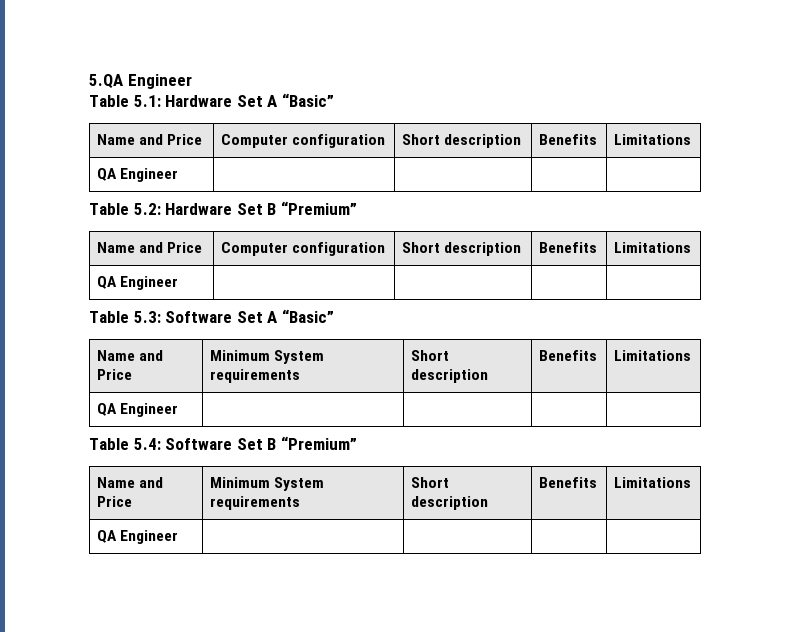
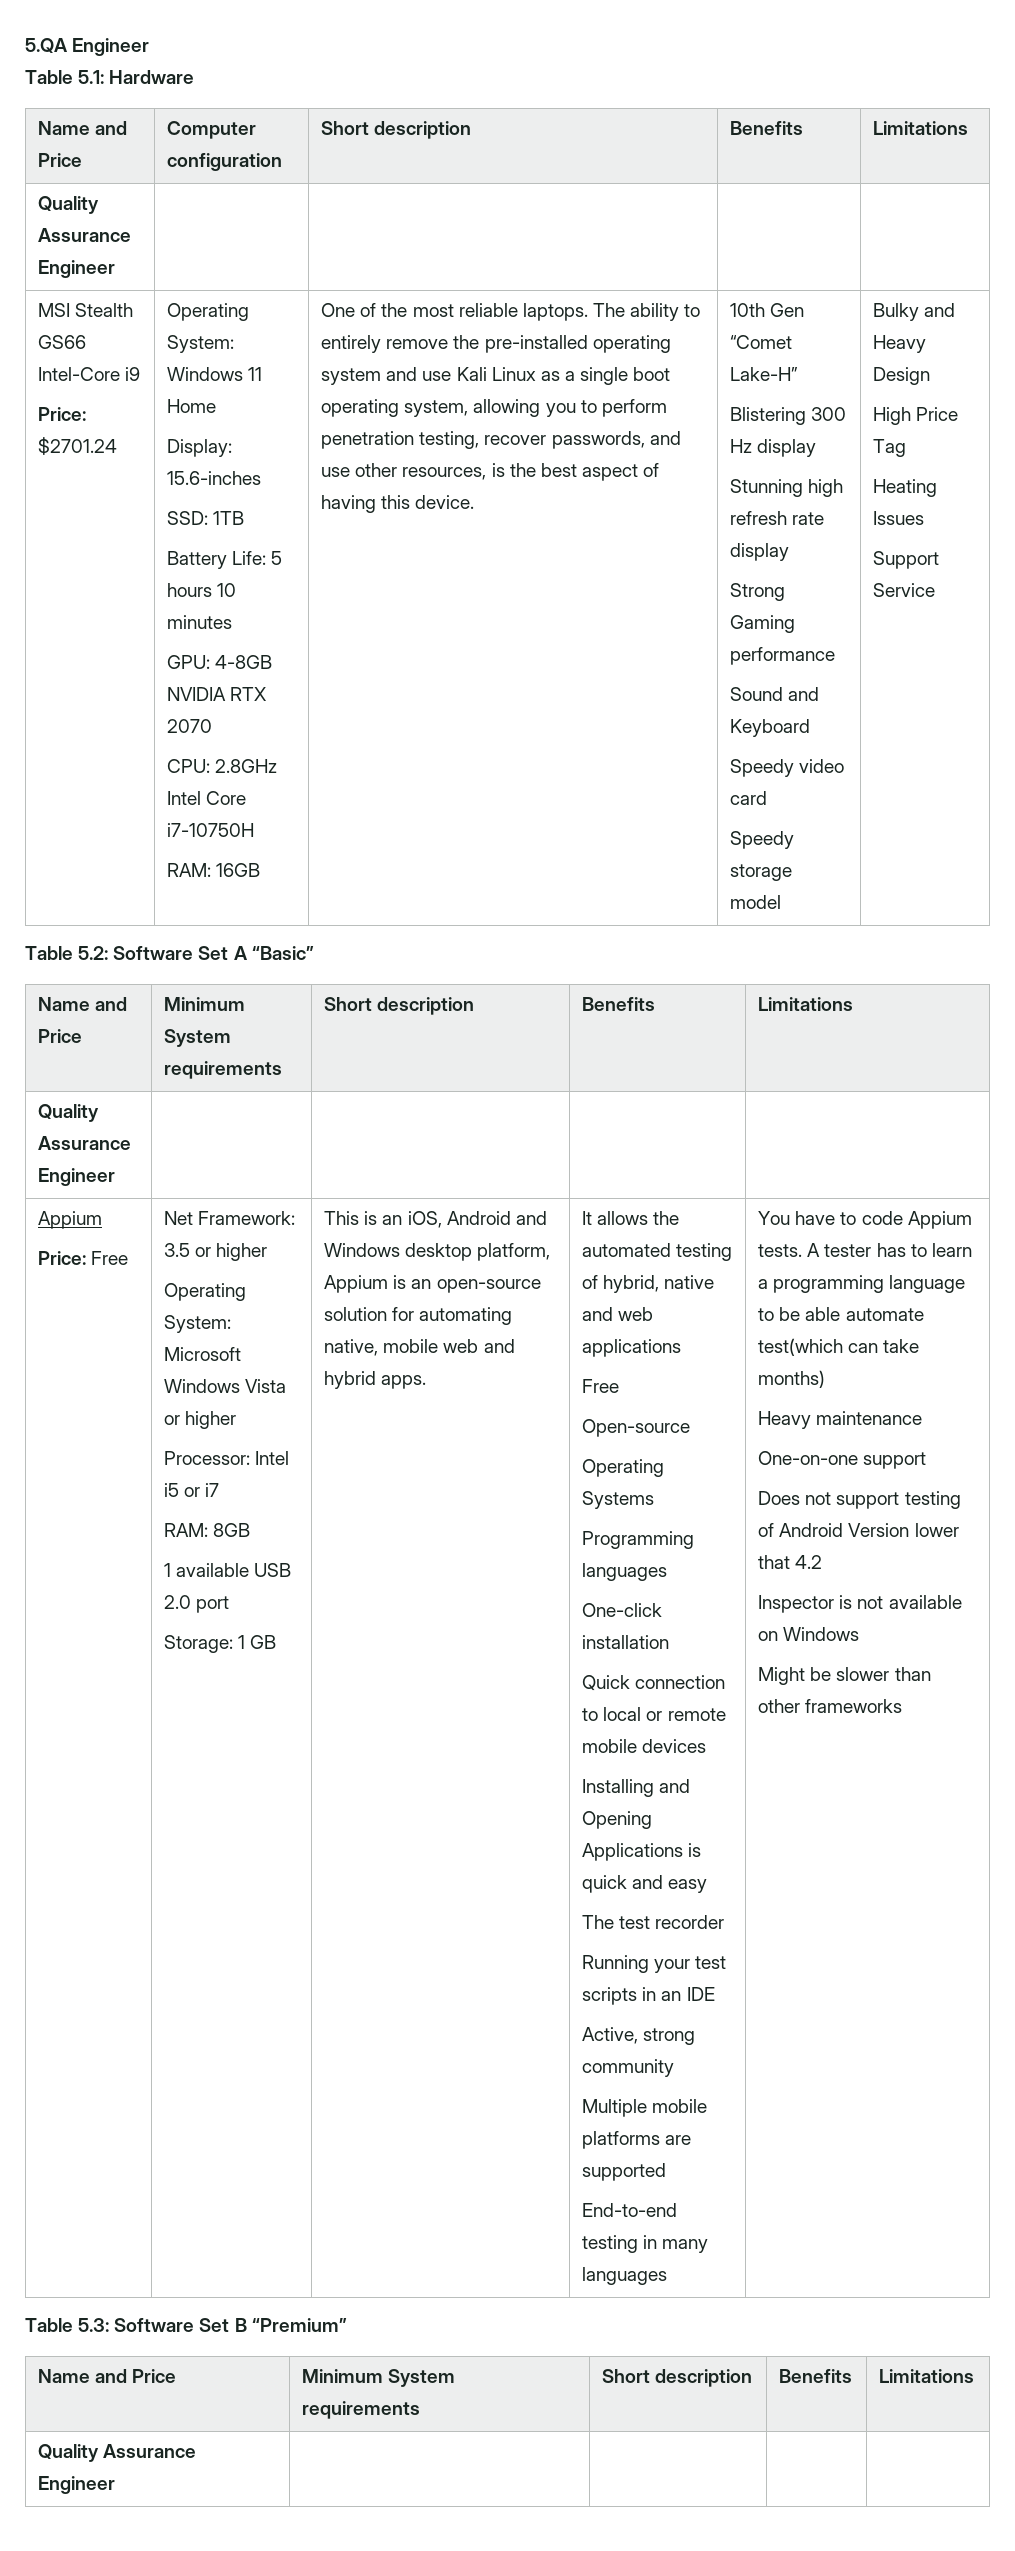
- Table 5.1: Hardware Set A “Basic”
+ Table 5.1: Hardware
  Name and Price | Computer configuration | Short description | Benefits | Limitations
- QA Engineer | | | |
- Table 5.2: Hardware Set B “Premium”
- Name and Price | Computer configuration | Short description | Benefits | Limitations
- QA Engineer | | | |
- Table 5.3: Software Set A “Basic”
+ Quality Assurance Engineer | | | |
+ MSI Stealth GS66 Intel-Core i9
+ Price: $2701.24 | Operating System: Windows 11 Home
+ Display: 15.6-inches
+ SSD: 1TB
+ Battery Life: 5 hours 10 minutes
+ GPU: 4-8GB NVIDIA RTX 2070
+ CPU: 2.8GHz Intel Core i7-10750H
+ RAM: 16GB | One of the most reliable laptops. The ability to entirely remove the pre-installed operating system and use Kali Linux as a single boot operating system, allowing you to perform penetration testing, recover passwords, and use other resources, is the best aspect of having this device. | 10th Gen “Comet Lake-H”
+ Blistering 300 Hz display
+ Stunning high refresh rate display
+ Strong Gaming performance
+ Sound and Keyboard
+ Speedy video card
+ Speedy storage model | Bulky and Heavy Design
+ High Price Tag
+ Heating Issues
+ Support Service
+ Table 5.2: Software Set A “Basic”
  Name and Price | Minimum System requirements | Short description | Benefits | Limitations
- QA Engineer | | | |
- Table 5.4: Software Set B “Premium”
+ Quality Assurance Engineer | | | |
+ Appium
+ Price: Free | Net Framework: 3.5 or higher
+ Operating System: Microsoft Windows Vista or higher
+ Processor: Intel i5 or i7
+ RAM: 8GB
+ 1 available USB 2.0 port
+ Storage: 1 GB | This is an iOS, Android and Windows desktop platform, Appium is an open-source solution for automating native, mobile web and hybrid apps. | It allows the automated testing of hybrid, native and web applications
+ Free
+ Open-source
+ Operating Systems
+ Programming languages
+ One-click installation
+ Quick connection to local or remote mobile devices
+ Installing and Opening Applications is quick and easy
+ The test recorder
+ Running your test scripts in an IDE
+ Active, strong community
+ Multiple mobile platforms are supported
+ End-to-end testing in many languages | You have to code Appium tests. A tester has to learn a programming language to be able automate test(which can take months)
+ Heavy maintenance
+ One-on-one support
+ Does not support testing of Android Version lower that 4.2
+ Inspector is not available on Windows
+ Might be slower than other frameworks
+ Table 5.3: Software Set B “Premium”
  Name and Price | Minimum System requirements | Short description | Benefits | Limitations
- QA Engineer | | | |
+ Quality Assurance Engineer | | | |

